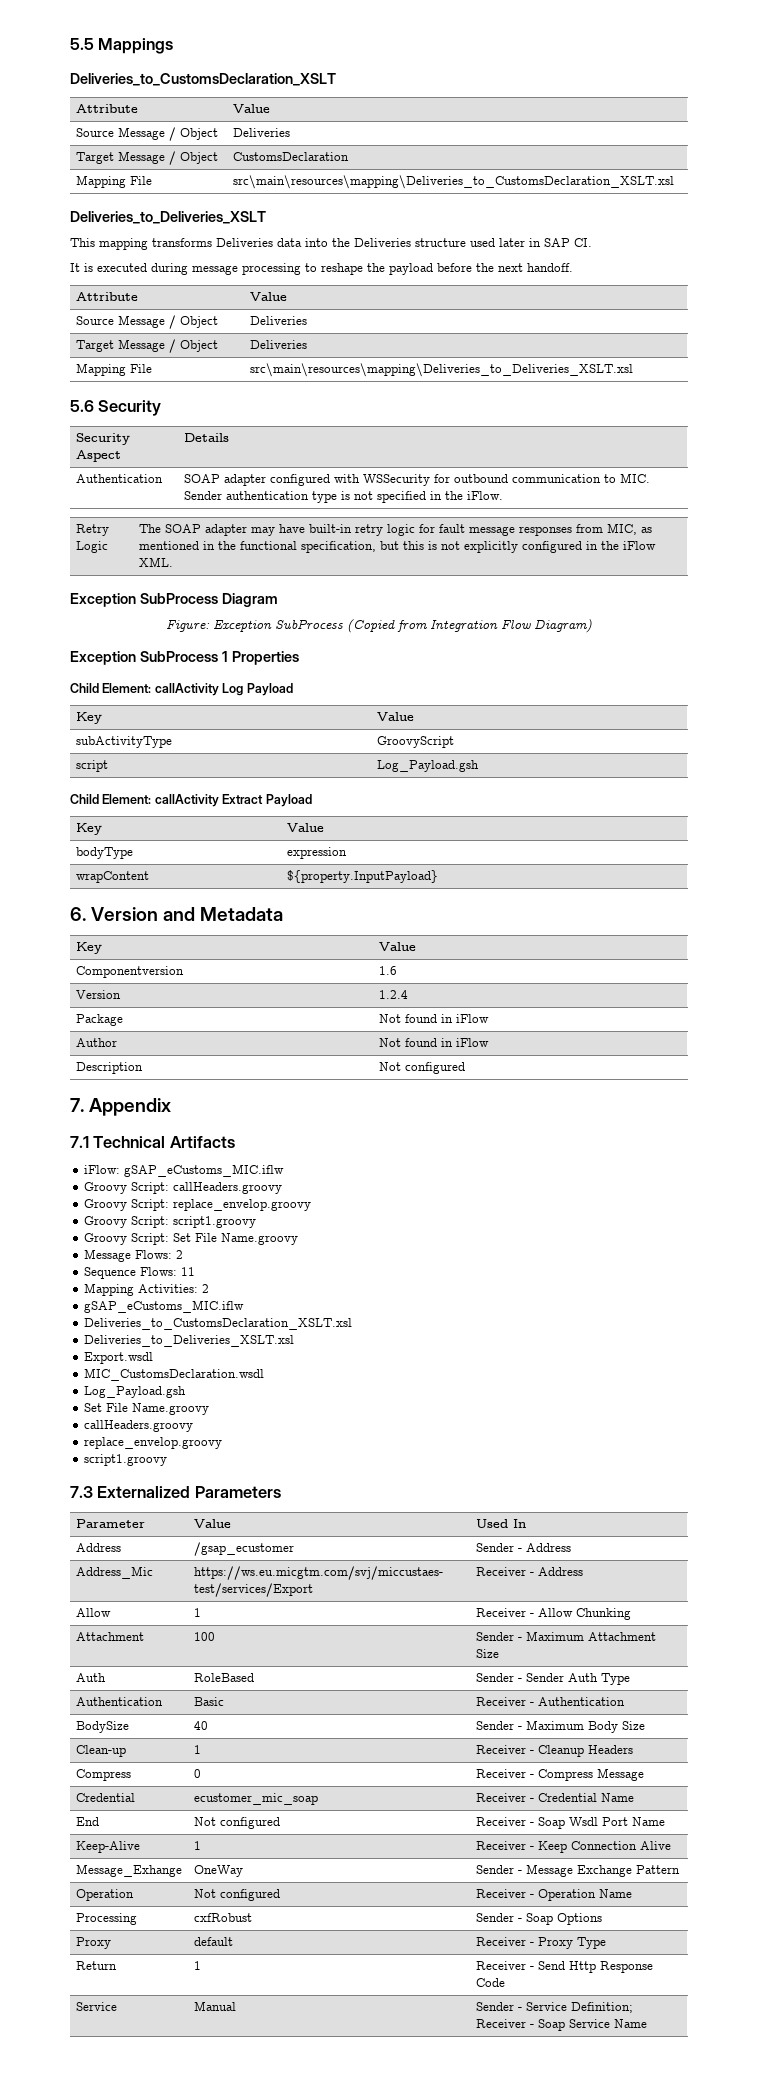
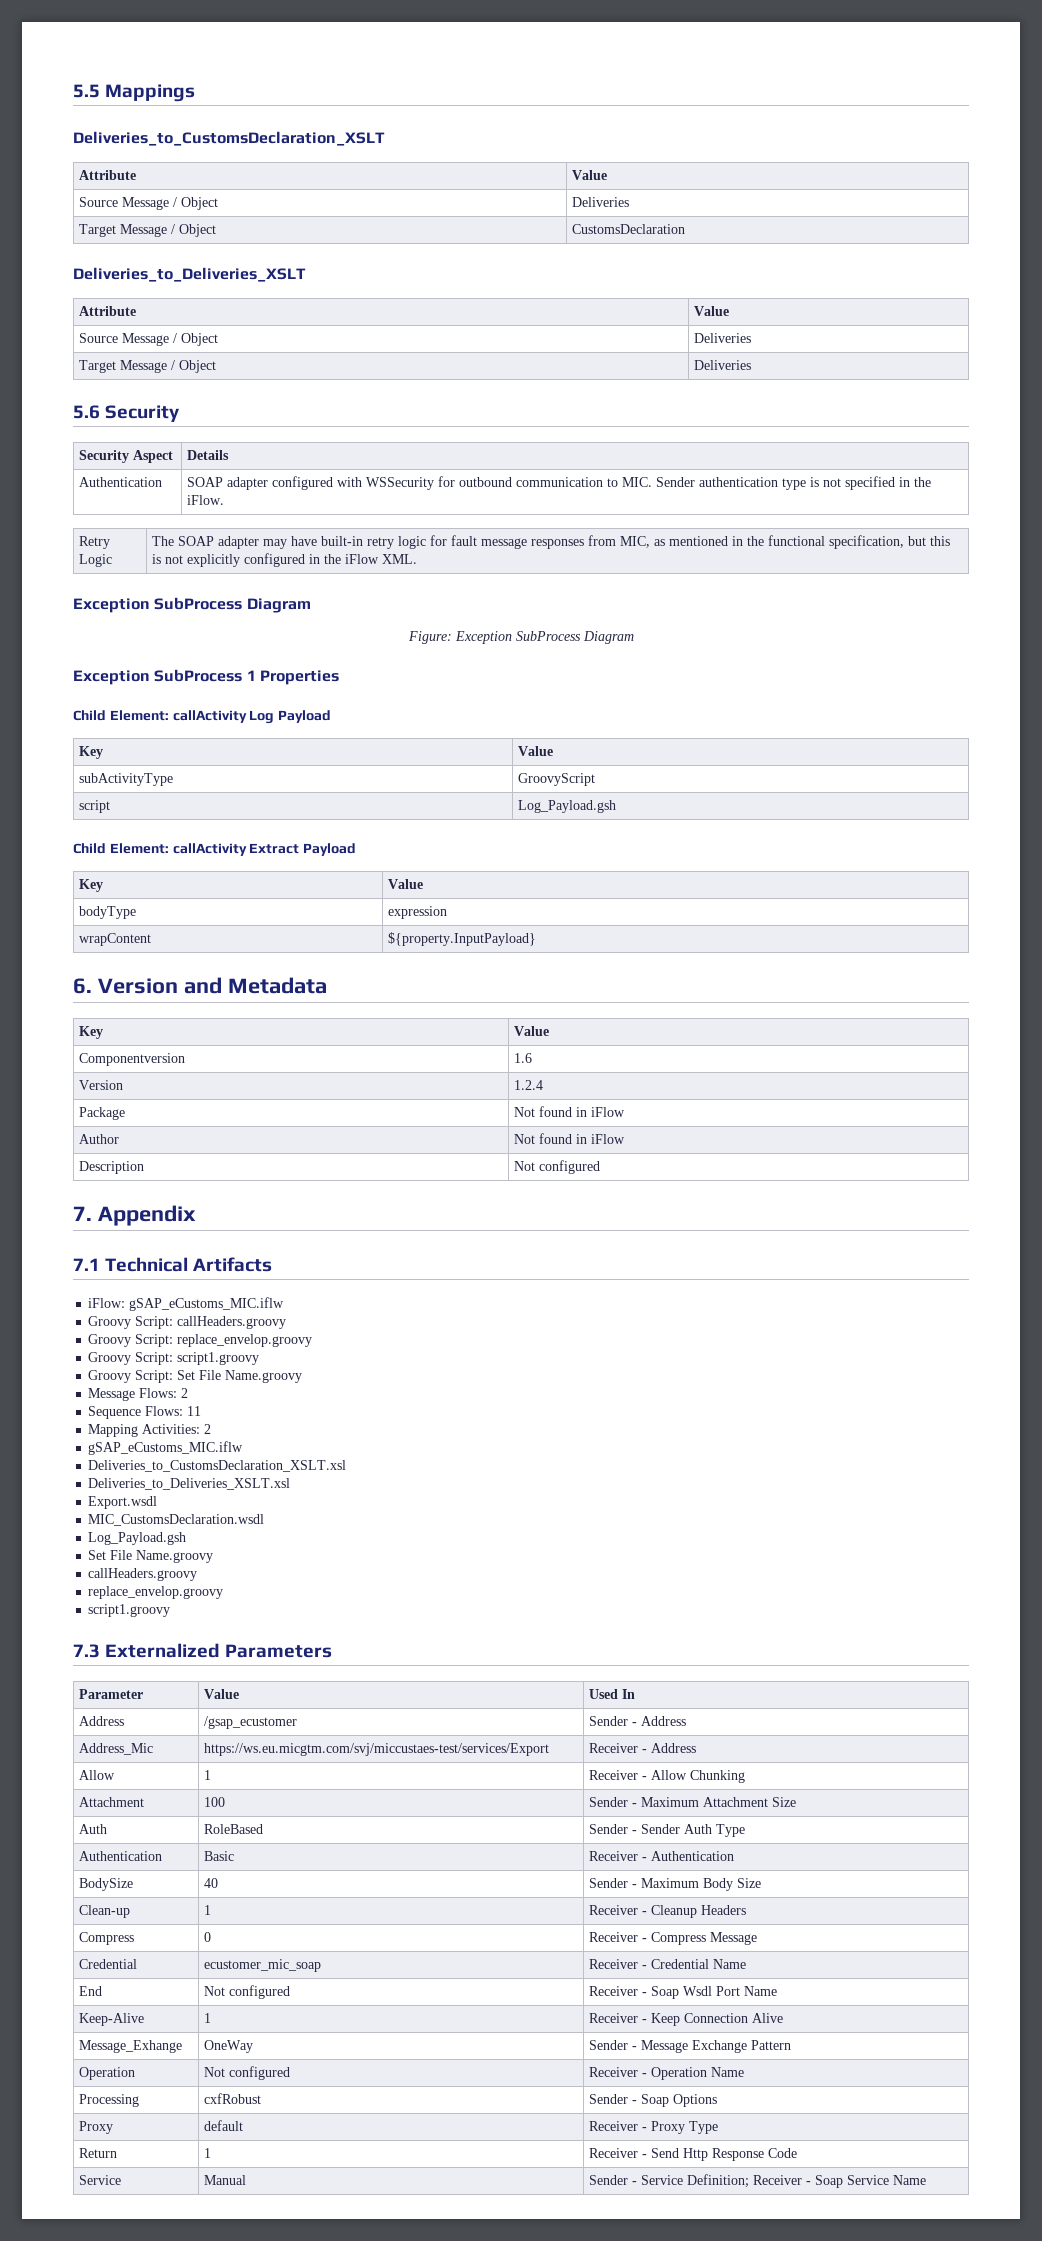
- Mapping File | src\main\resources\mapping\Deliveries_to_CustomsDeclaration_XSLT.xsl
  Deliveries_to_Deliveries_XSLT
- This mapping transforms Deliveries data into the Deliveries structure used later in SAP CI.
- It is executed during message processing to reshape the payload before the next handoff.
- Mapping File | src\main\resources\mapping\Deliveries_to_Deliveries_XSLT.xsl
- Figure: Exception SubProcess (Copied from Integration Flow Diagram)
+ Figure: Exception SubProcess Diagram

